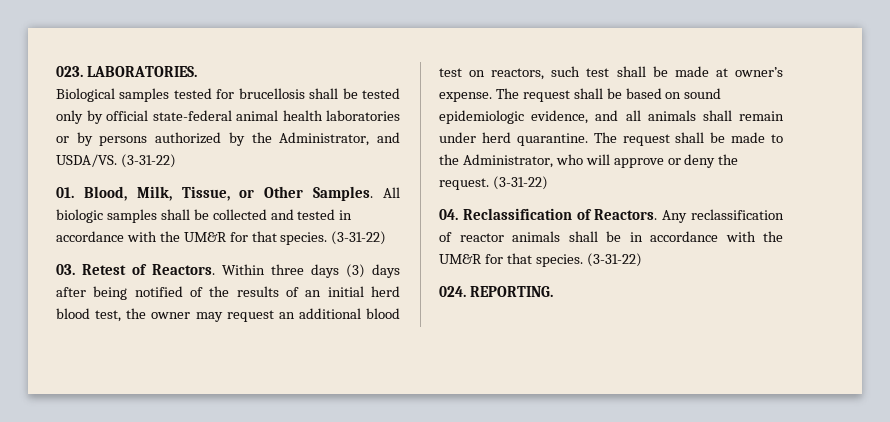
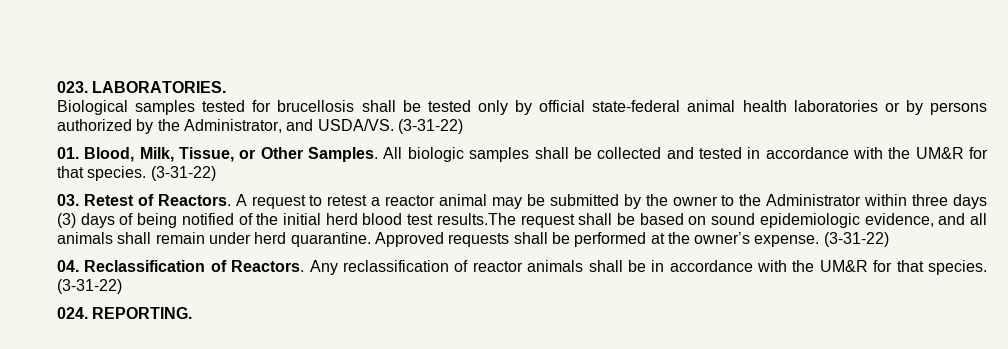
- Within three days (3) days after being notified of the results of an initial herd blood test, the owner may request an additional blood test on reactors, such test shall be made at owner’s expense. The request shall be based on sound epidemiologic evidence, and all animals shall remain under herd quarantine.
+ A request to retest a reactor animal may be submitted by the owner to the Administrator within three days (3) days of being notified of the initial herd blood test results.The request shall be based on sound epidemiologic evidence, and all animals shall remain under herd quarantine.
- The request shall be made to the Administrator, who will approve or deny the request.
+ Approved requests shall be performed at the owner’s expense.

